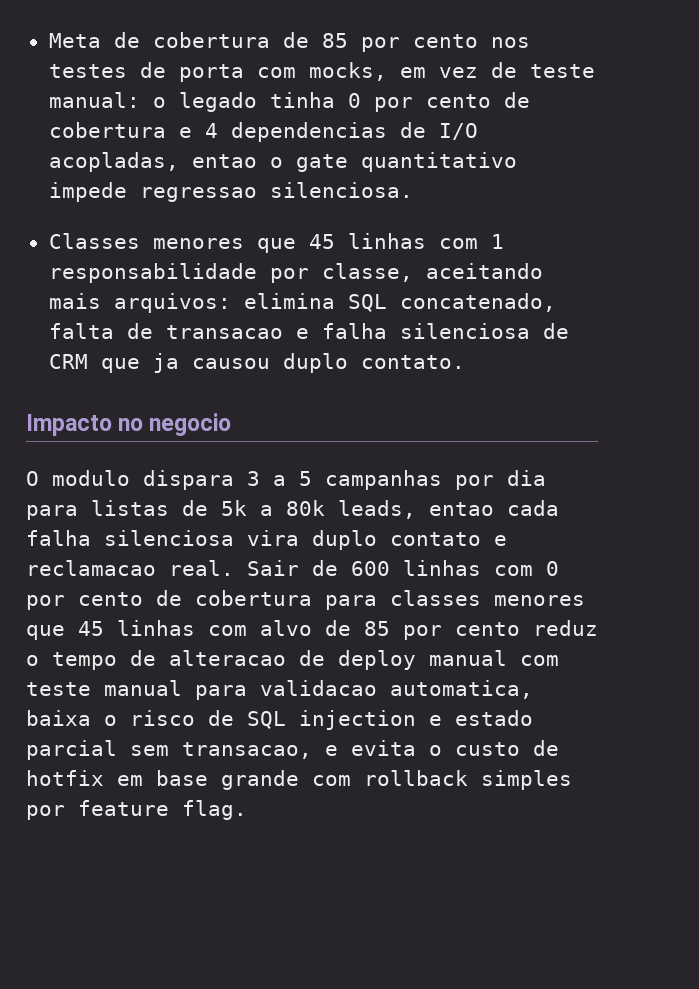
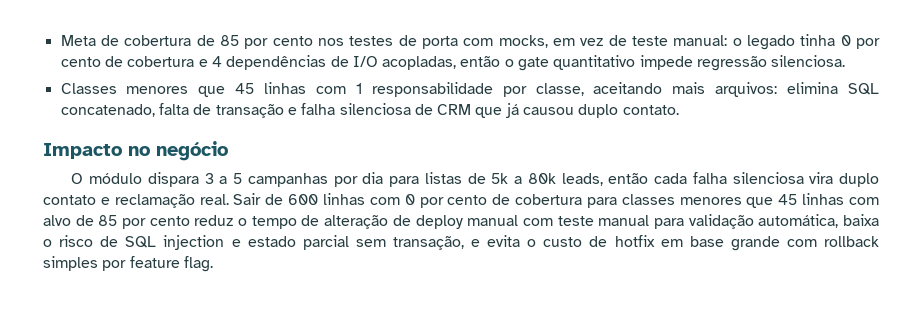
- Meta de cobertura de 85 por cento nos testes de porta com mocks, em vez de teste manual: o legado tinha 0 por cento de cobertura e 4 dependencias de I/O acopladas, entao o gate quantitativo impede regressao silenciosa.
+ Meta de cobertura de 85 por cento nos testes de porta com mocks, em vez de teste manual: o legado tinha 0 por cento de cobertura e 4 dependências de I/O acopladas, então o gate quantitativo impede regressão silenciosa.
- Classes menores que 45 linhas com 1 responsabilidade por classe, aceitando mais arquivos: elimina SQL concatenado, falta de transacao e falha silenciosa de CRM que ja causou duplo contato.
+ Classes menores que 45 linhas com 1 responsabilidade por classe, aceitando mais arquivos: elimina SQL concatenado, falta de transação e falha silenciosa de CRM que já causou duplo contato.
- Impacto no negocio
- O modulo dispara 3 a 5 campanhas por dia para listas de 5k a 80k leads, entao cada falha silenciosa vira duplo contato e reclamacao real.
+ Impacto no negócio
+ O módulo dispara 3 a 5 campanhas por dia para listas de 5k a 80k leads, então cada falha silenciosa vira duplo contato e reclamação real.
- Sair de 600 linhas com 0 por cento de cobertura para classes menores que 45 linhas com alvo de 85 por cento reduz o tempo de alteracao de deploy manual com teste manual para validacao automatica, baixa o risco de SQL injection e estado parcial sem transacao, e evita o custo de hotfix em base grande com rollback simples por feature flag.
+ Sair de 600 linhas com 0 por cento de cobertura para classes menores que 45 linhas com alvo de 85 por cento reduz o tempo de alteração de deploy manual com teste manual para validação automática, baixa o risco de SQL injection e estado parcial sem transação, e evita o custo de hotfix em base grande com rollback simples por feature flag.

